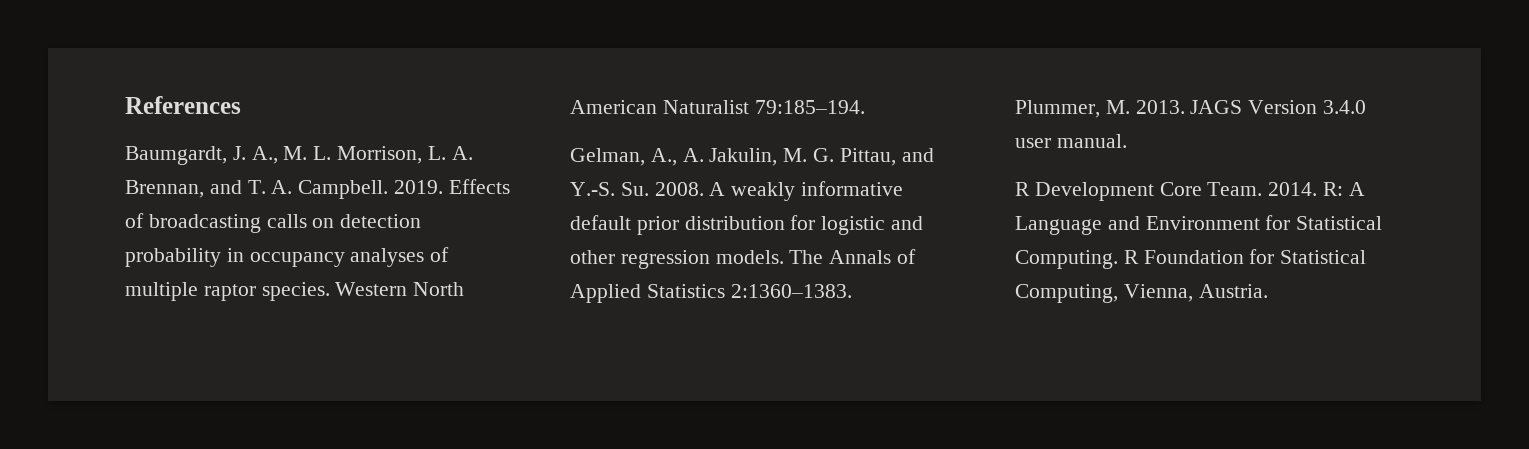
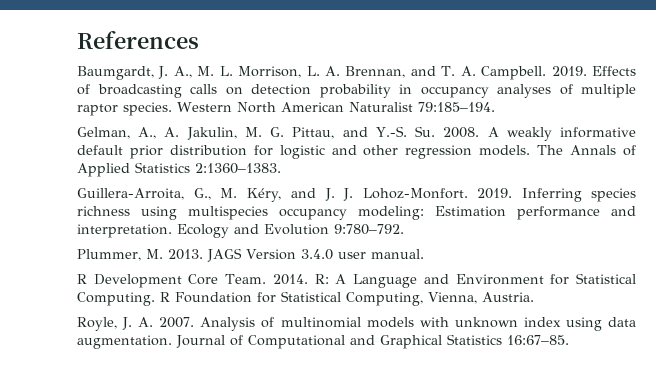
+ Guillera-Arroita, G., M. Kéry, and J. J. Lohoz-Monfort. 2019. Inferring species richness using multispecies occupancy modeling: Estimation performance and interpretation. Ecology and Evolution 9:780–792.
+ Royle, J. A. 2007. Analysis of multinomial models with unknown index using data augmentation. Journal of Computational and Graphical Statistics 16:67–85.

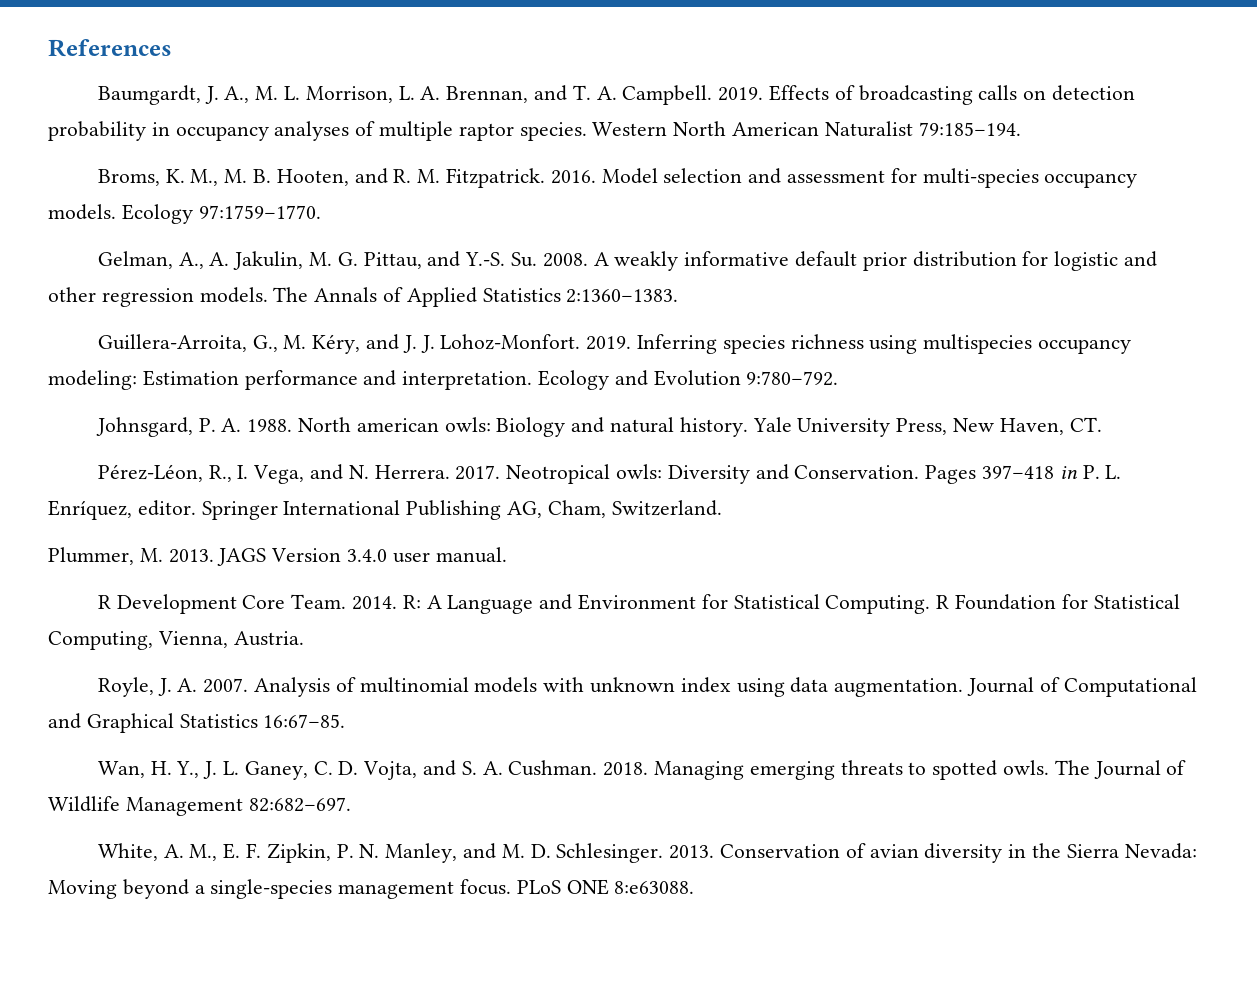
+ Broms, K. M., M. B. Hooten, and R. M. Fitzpatrick. 2016. Model selection and assessment for multi-species occupancy models. Ecology 97:1759–1770.
+ Johnsgard, P. A. 1988. North american owls: Biology and natural history. Yale University Press, New Haven, CT.
+ Pérez-Léon, R., I. Vega, and N. Herrera. 2017. Neotropical owls: Diversity and Conservation. Pages 397–418 in P. L. Enríquez, editor. Springer International Publishing AG, Cham, Switzerland.
+ Wan, H. Y., J. L. Ganey, C. D. Vojta, and S. A. Cushman. 2018. Managing emerging threats to spotted owls. The Journal of Wildlife Management 82:682–697.
+ White, A. M., E. F. Zipkin, P. N. Manley, and M. D. Schlesinger. 2013. Conservation of avian diversity in the Sierra Nevada: Moving beyond a single-species management focus. PLoS ONE 8:e63088.

